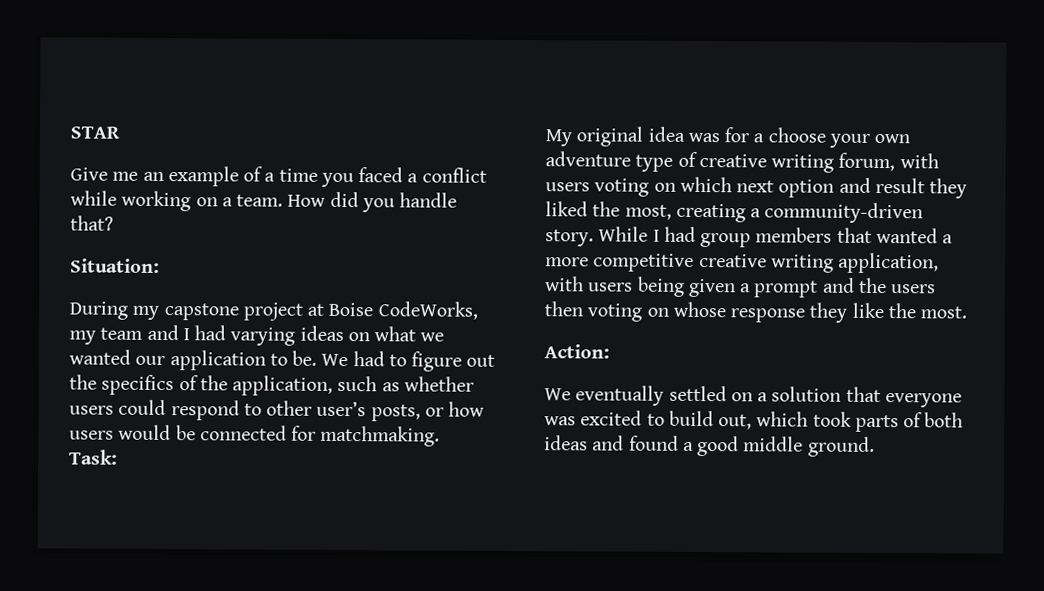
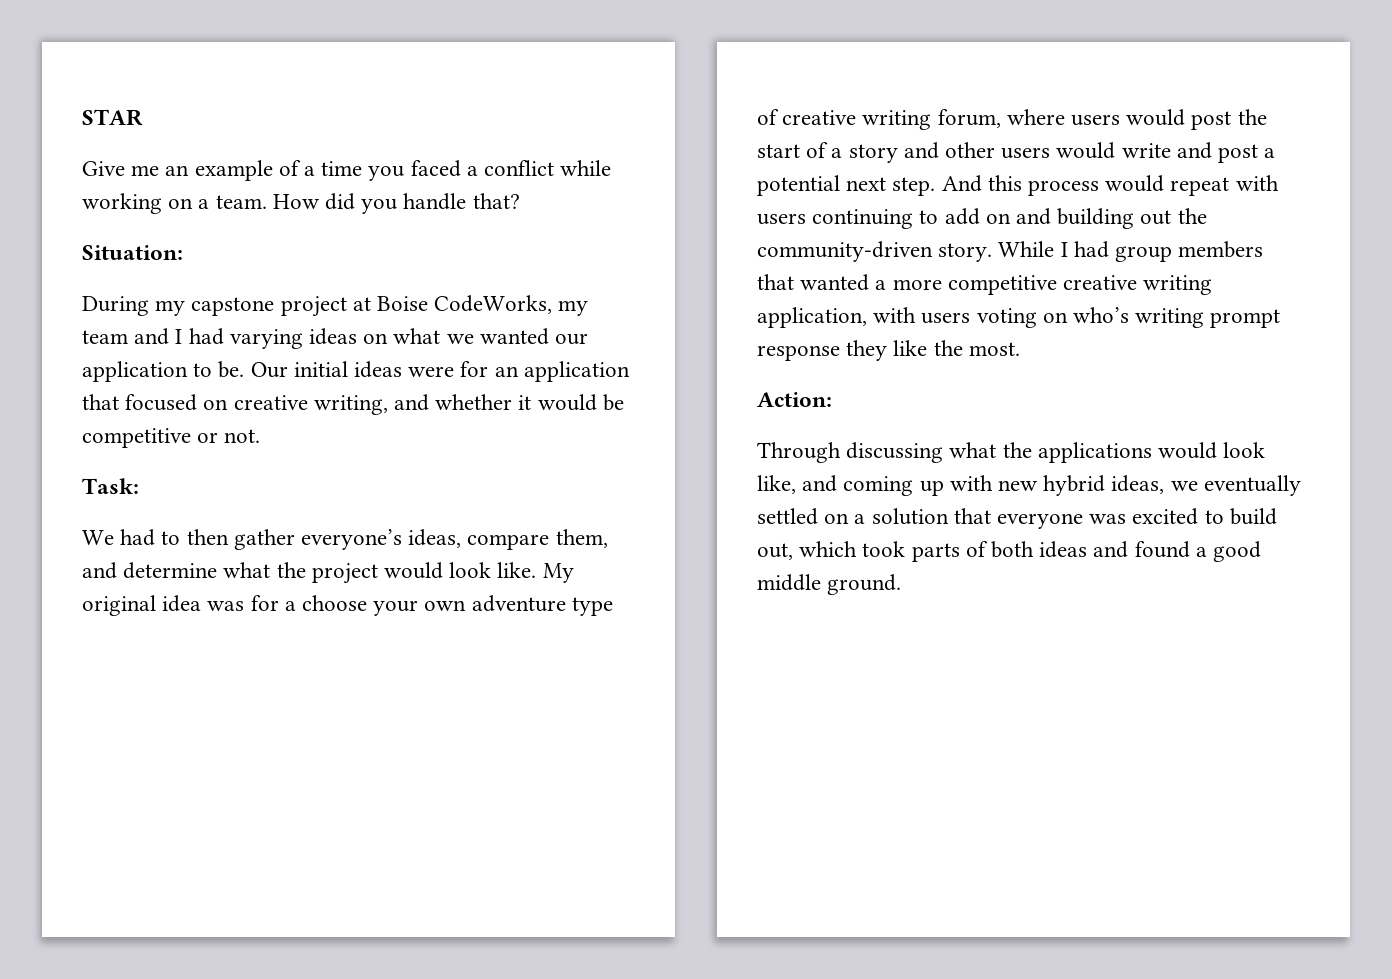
- We had to figure out the specifics of the application, such as whether users could respond to other user’s posts, or how users would be connected for matchmaking.
+ Our initial ideas were for an application that focused on creative writing, and whether it would be competitive or not.
  Task:
- My original idea was for a choose your own adventure type of creative writing forum, with users voting on which next option and result they liked the most, creating a community-driven story.
+ We had to then gather everyone’s ideas, compare them, and determine what the project would look like. My original idea was for a choose your own adventure type of creative writing forum, where users would post the start of a story and other users would write and post a potential next step. And this process would repeat with users continuing to add on and building out the community-driven story.
- While I had group members that wanted a more competitive creative writing application, with users being given a prompt and the users then voting on whose response they like the most.
+ While I had group members that wanted a more competitive creative writing application, with users voting on who’s writing prompt response they like the most.
- We eventually settled on a solution that everyone was excited to build out, which took parts of both ideas and found a good middle ground.
+ Through discussing what the applications would look like, and coming up with new hybrid ideas, we eventually settled on a solution that everyone was excited to build out, which took parts of both ideas and found a good middle ground.

